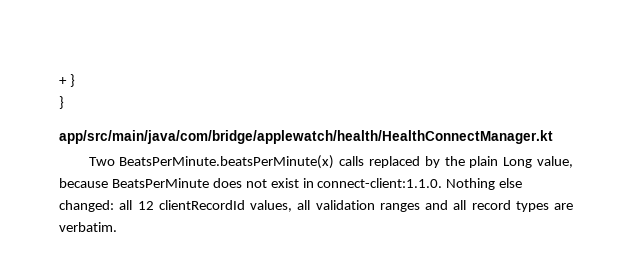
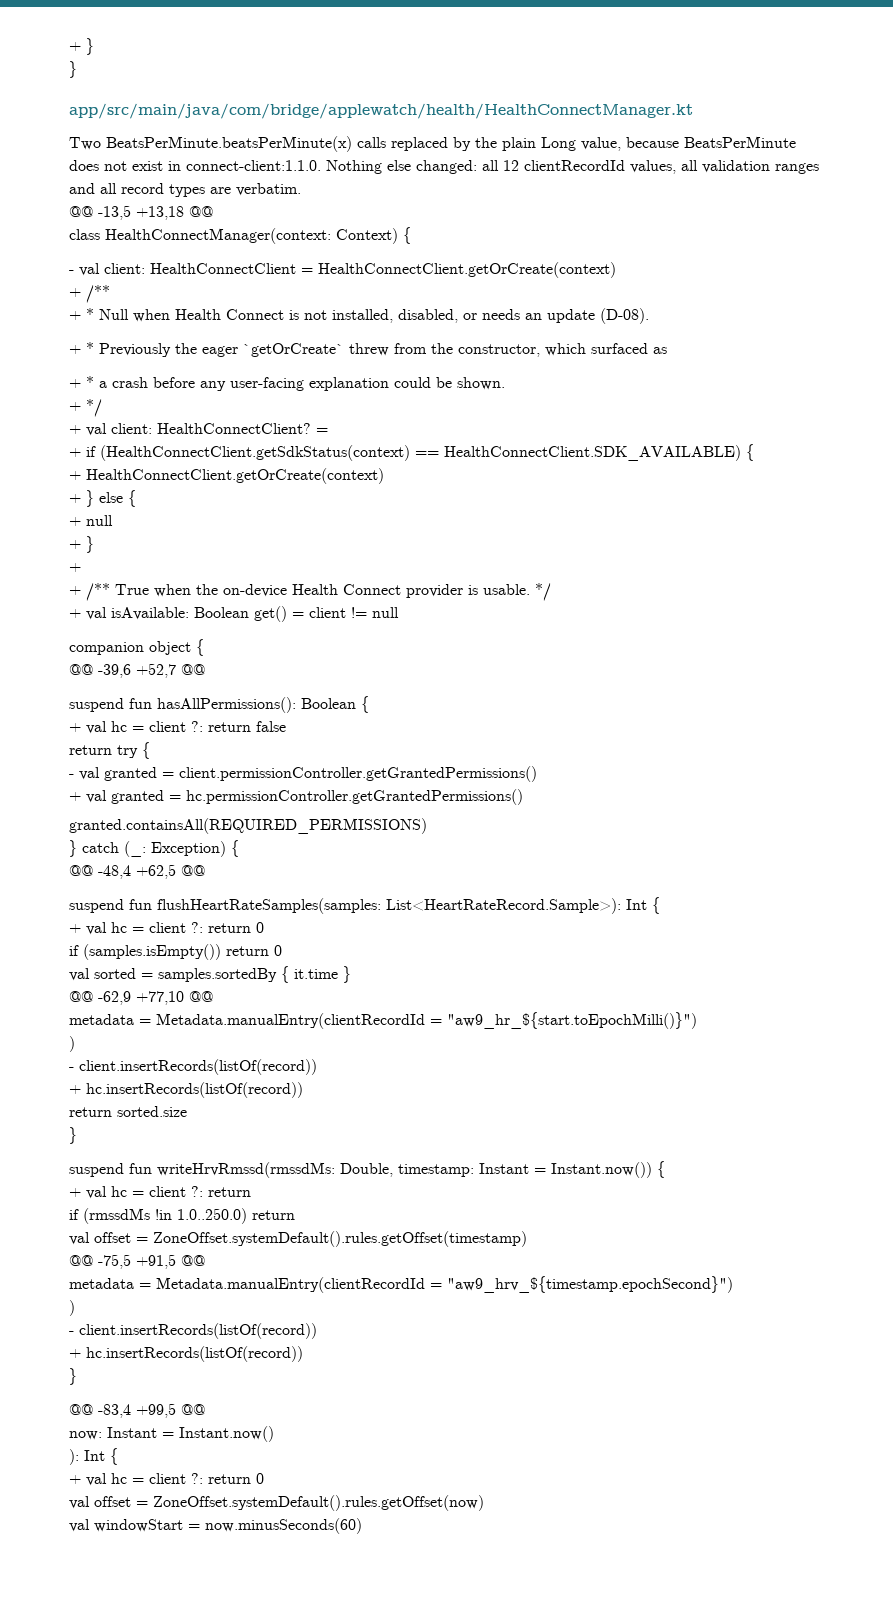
+ @@ -13,5 +13,18 @@
+ class HealthConnectManager(context: Context) {
+ - val client: HealthConnectClient = HealthConnectClient.getOrCreate(context)
+ + /**
+ + * Null when Health Connect is not installed, disabled, or needs an update (D-08).
+ + * Previously the eager `getOrCreate` threw from the constructor, which surfaced as
+ + * a crash before any user-facing explanation could be shown.
+ + */
+ + val client: HealthConnectClient? =
+ + if (HealthConnectClient.getSdkStatus(context) == HealthConnectClient.SDK_AVAILABLE) {
+ + HealthConnectClient.getOrCreate(context)
+ + } else {
+ + null
+ + }
+ +
+ + /** True when the on-device Health Connect provider is usable. */
+ + val isAvailable: Boolean get() = client != null
+ companion object {
+ @@ -39,6 +52,7 @@
+ suspend fun hasAllPermissions(): Boolean {
+ + val hc = client ?: return false
+ return try {
+ - val granted = client.permissionController.getGrantedPermissions()
+ + val granted = hc.permissionController.getGrantedPermissions()
+ granted.containsAll(REQUIRED_PERMISSIONS)
+ } catch (_: Exception) {
+ @@ -48,4 +62,5 @@
+ suspend fun flushHeartRateSamples(samples: List<HeartRateRecord.Sample>): Int {
+ + val hc = client ?: return 0
+ if (samples.isEmpty()) return 0
+ val sorted = samples.sortedBy { it.time }
+ @@ -62,9 +77,10 @@
+ metadata = Metadata.manualEntry(clientRecordId = "aw9_hr_${start.toEpochMilli()}")
+ )
+ - client.insertRecords(listOf(record))
+ + hc.insertRecords(listOf(record))
+ return sorted.size
+ }
+ suspend fun writeHrvRmssd(rmssdMs: Double, timestamp: Instant = Instant.now()) {
+ + val hc = client ?: return
+ if (rmssdMs !in 1.0..250.0) return
+ val offset = ZoneOffset.systemDefault().rules.getOffset(timestamp)
+ @@ -75,5 +91,5 @@
+ metadata = Metadata.manualEntry(clientRecordId = "aw9_hrv_${timestamp.epochSecond}")
+ )
+ - client.insertRecords(listOf(record))
+ + hc.insertRecords(listOf(record))
+ }
+ @@ -83,4 +99,5 @@
+ now: Instant = Instant.now()
+ ): Int {
+ + val hc = client ?: return 0
+ val offset = ZoneOffset.systemDefault().rules.getOffset(now)
+ val windowStart = now.minusSeconds(60)

